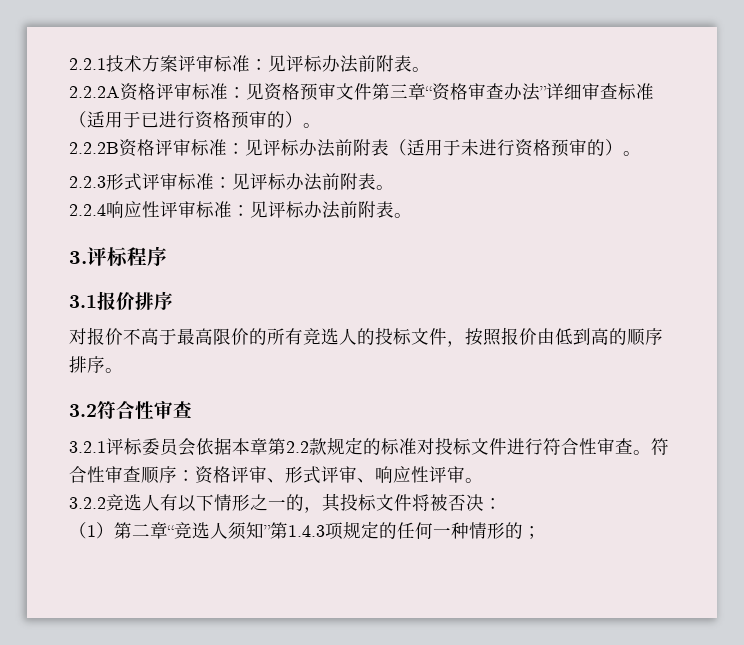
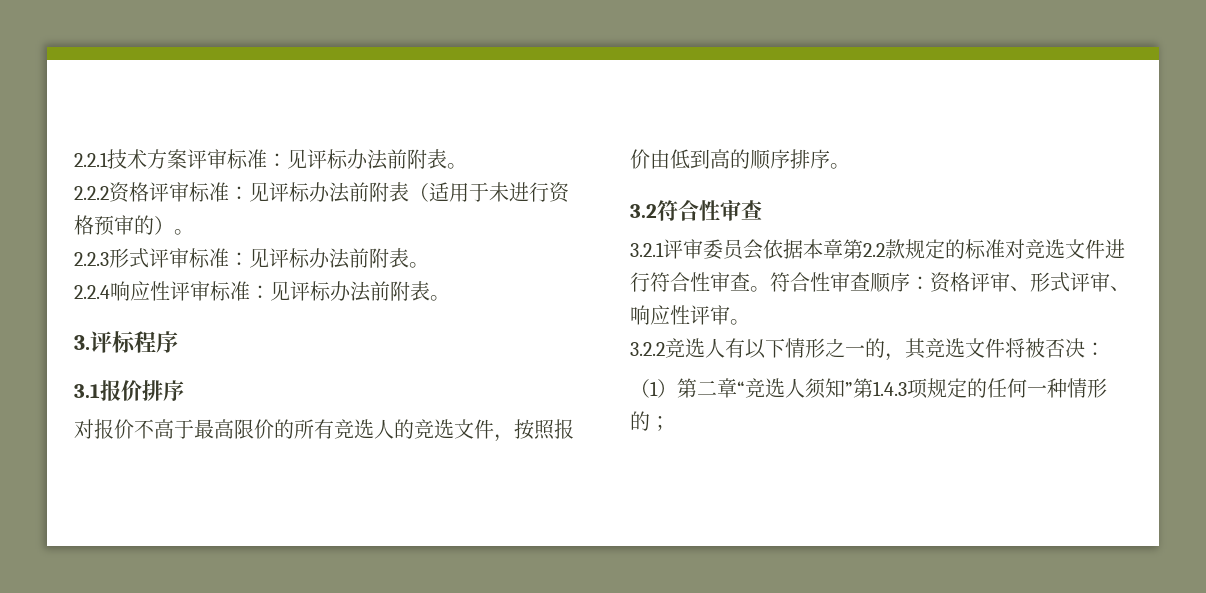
- 2.2.2A资格评审标准：见资格预审文件第三章“资格审查办法”详细审查标准（适用于已进行资格预审的）。
- 2.2.2B资格评审标准：见评标办法前附表（适用于未进行资格预审的）。
+ 2.2.2资格评审标准：见评标办法前附表（适用于未进行资格预审的）。
- 对报价不高于最高限价的所有竞选人的投标文件，按照报价由低到高的顺序排序。
+ 对报价不高于最高限价的所有竞选人的竞选文件，按照报价由低到高的顺序排序。
- 3.2.1评标委员会依据本章第2.2款规定的标准对投标文件进行符合性审查。
+ 3.2.1评审委员会依据本章第2.2款规定的标准对竞选文件进行符合性审查。
- 3.2.2竞选人有以下情形之一的，其投标文件将被否决：
+ 3.2.2竞选人有以下情形之一的，其竞选文件将被否决：

